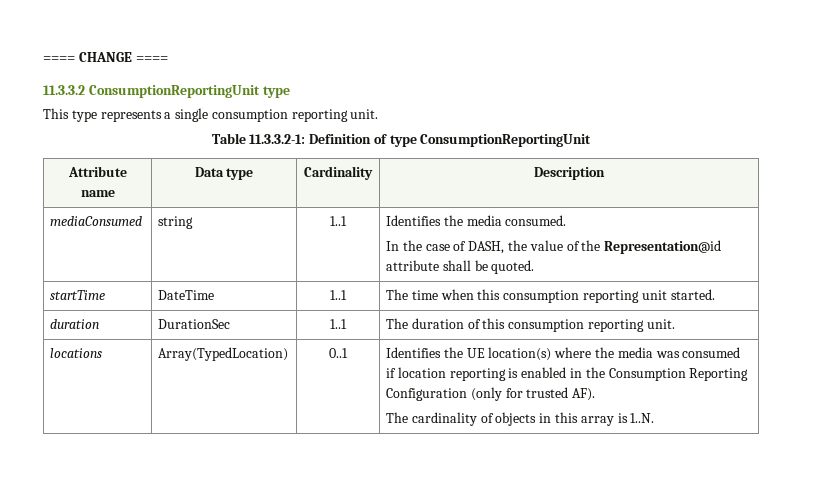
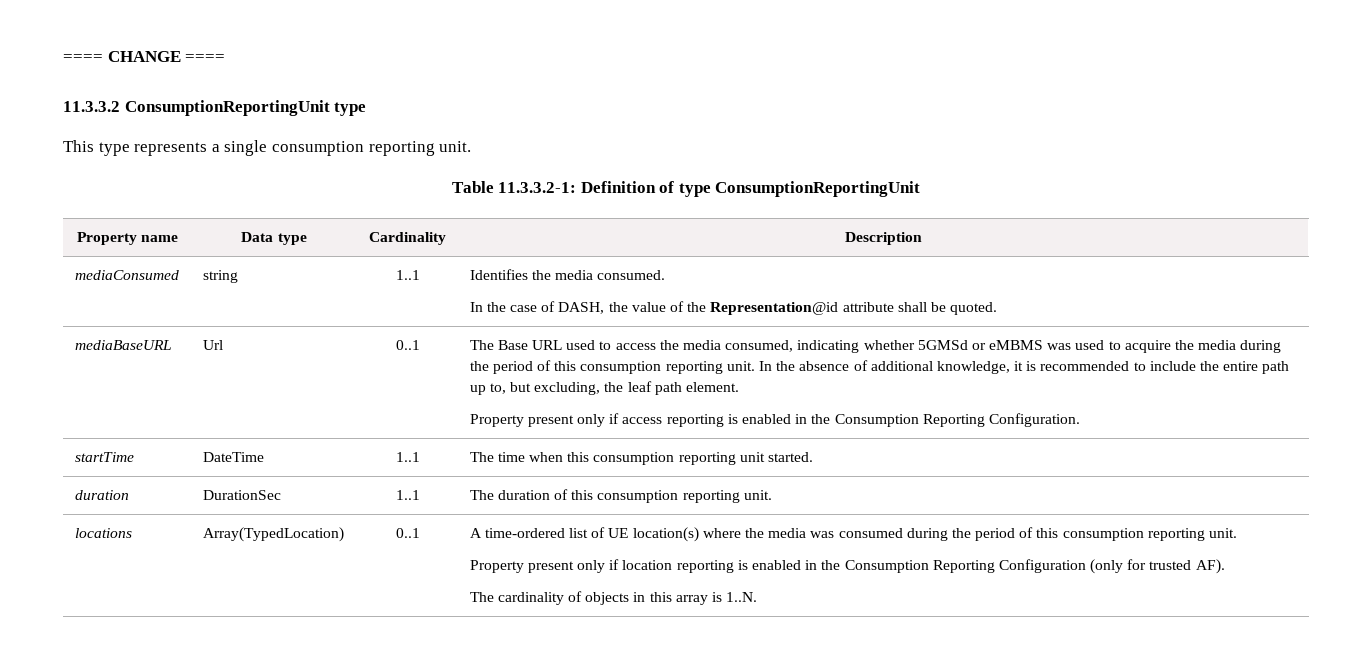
- Attribute name | Data type | Cardinality | Description
+ Property name | Data type | Cardinality | Description
+ mediaBaseURL | Url | 0..1 | The Base URL used to access the media consumed, indicating whether 5GMSd or eMBMS was used to acquire the media during the period of this consumption reporting unit. In the absence of additional knowledge, it is recommended to include the entire path up to, but excluding, the leaf path element.
+ Property present only if access reporting is enabled in the Consumption Reporting Configuration.
- Identifies the UE location(s) where the media was consumed if location reporting is enabled in the Consumption Reporting Configuration (only for trusted AF).
+ A time-ordered list of UE location(s) where the media was consumed during the period of this consumption reporting unit.
+ Property present only if location reporting is enabled in the Consumption Reporting Configuration (only for trusted AF).

